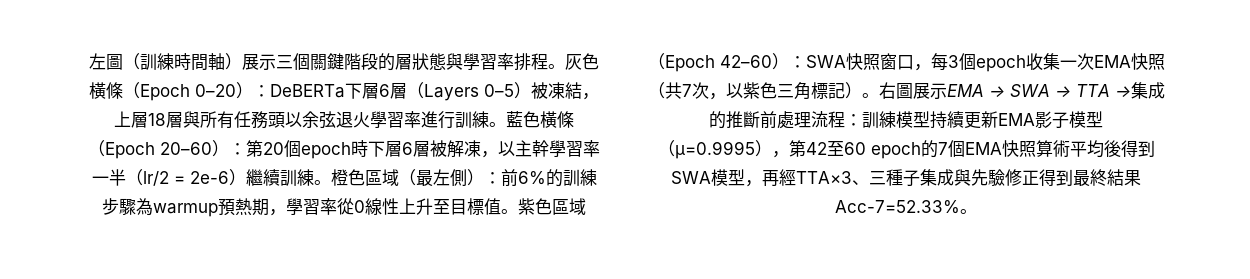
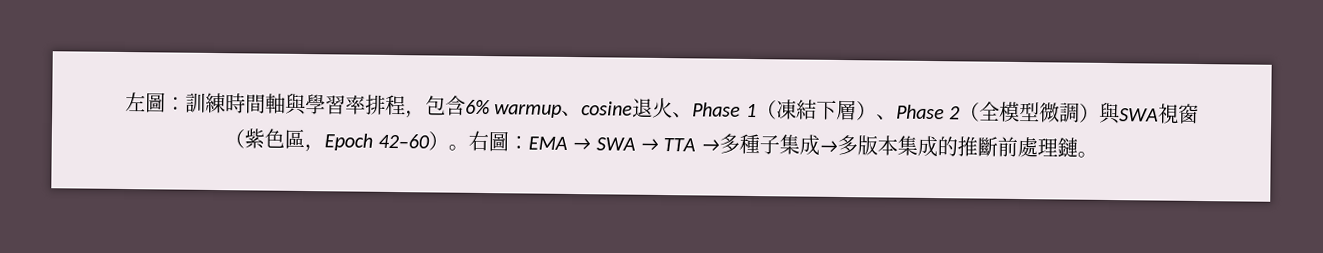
- 左圖（訓練時間軸）展示三個關鍵階段的層狀態與學習率排程。灰色橫條（Epoch 0–20）：DeBERTa下層6層（Layers 0–5）被凍結，上層18層與所有任務頭以余弦退火學習率進行訓練。藍色橫條（Epoch 20–60）：第20個epoch時下層6層被解凍，以主幹學習率一半（lr/2 = 2e-6）繼續訓練。橙色區域（最左側）：前6%的訓練步驟為warmup預熱期，學習率從0線性上升至目標值。紫色區域（Epoch 42–60）：SWA快照窗口，每3個epoch收集一次EMA快照（共7次，以紫色三角標記）。右圖展示EMA → SWA → TTA →集成的推斷前處理流程：訓練模型持續更新EMA影子模型（μ=0.9995），第42至60 epoch的7個EMA快照算術平均後得到SWA模型，再經TTA×3、三種子集成與先驗修正得到最終結果Acc-7=52.33%。
+ 左圖：訓練時間軸與學習率排程，包含6% warmup、cosine退火、Phase 1（凍結下層）、Phase 2（全模型微調）與SWA視窗（紫色區，Epoch 42–60）。右圖：EMA → SWA → TTA →多種子集成→多版本集成的推斷前處理鏈。

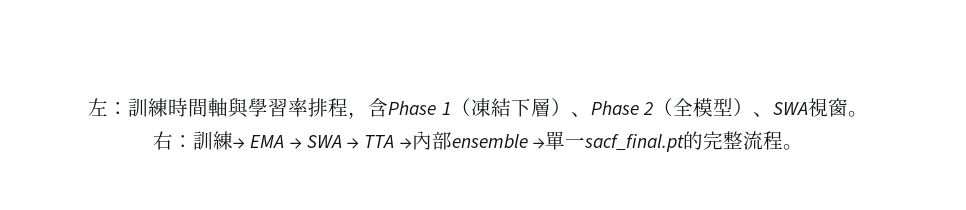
- 左圖：訓練時間軸與學習率排程，包含6% warmup、cosine退火、Phase 1（凍結下層）、Phase 2（全模型微調）與SWA視窗（紫色區，Epoch 42–60）。右圖：EMA → SWA → TTA →多種子集成→多版本集成的推斷前處理鏈。
+ 左：訓練時間軸與學習率排程，含Phase 1（凍結下層）、Phase 2（全模型）、SWA視窗。右：訓練→ EMA → SWA → TTA →內部ensemble →單一sacf_final.pt的完整流程。

